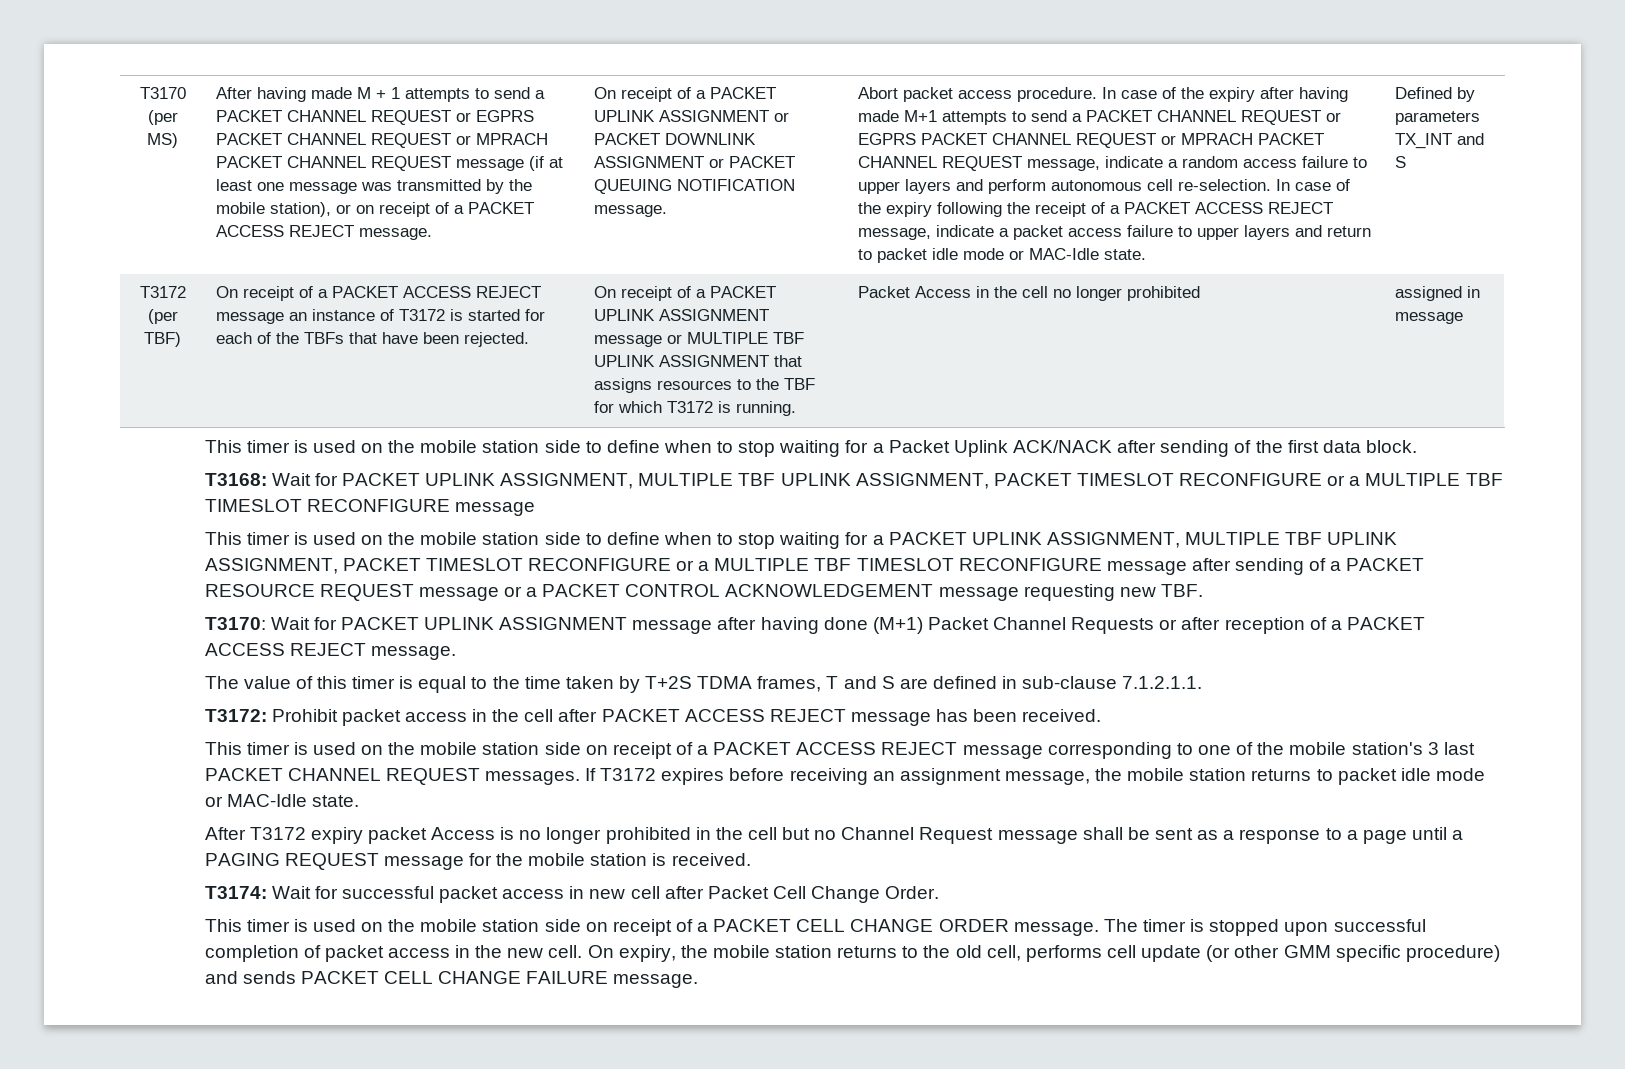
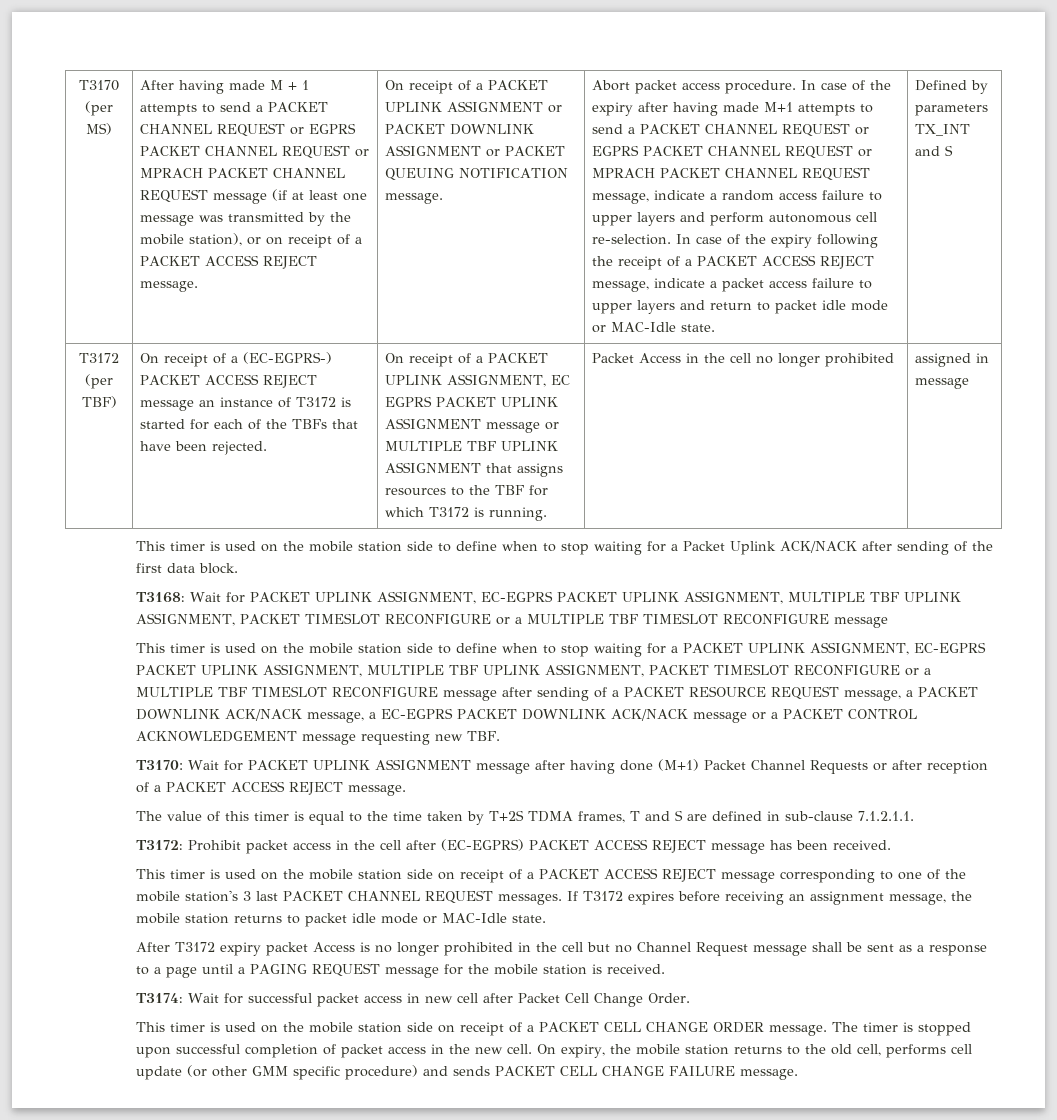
- On receipt of a PACKET ACCESS REJECT message an instance of T3172 is started for each of the TBFs that have been rejected.
+ On receipt of a (EC-EGPRS-) PACKET ACCESS REJECT message an instance of T3172 is started for each of the TBFs that have been rejected.
- On receipt of a PACKET UPLINK ASSIGNMENT message or MULTIPLE TBF UPLINK ASSIGNMENT that assigns resources to the TBF for which T3172 is running.
+ On receipt of a PACKET UPLINK ASSIGNMENT, EC EGPRS PACKET UPLINK ASSIGNMENT message or MULTIPLE TBF UPLINK ASSIGNMENT that assigns resources to the TBF for which T3172 is running.
- T3168: Wait for PACKET UPLINK ASSIGNMENT, MULTIPLE TBF UPLINK ASSIGNMENT, PACKET TIMESLOT RECONFIGURE or a MULTIPLE TBF TIMESLOT RECONFIGURE message
+ T3168: Wait for PACKET UPLINK ASSIGNMENT, EC-EGPRS PACKET UPLINK ASSIGNMENT, MULTIPLE TBF UPLINK ASSIGNMENT, PACKET TIMESLOT RECONFIGURE or a MULTIPLE TBF TIMESLOT RECONFIGURE message
- This timer is used on the mobile station side to define when to stop waiting for a PACKET UPLINK ASSIGNMENT, MULTIPLE TBF UPLINK ASSIGNMENT, PACKET TIMESLOT RECONFIGURE or a MULTIPLE TBF TIMESLOT RECONFIGURE message after sending of a PACKET RESOURCE REQUEST message or a PACKET CONTROL ACKNOWLEDGEMENT message requesting new TBF.
+ This timer is used on the mobile station side to define when to stop waiting for a PACKET UPLINK ASSIGNMENT, EC-EGPRS PACKET UPLINK ASSIGNMENT, MULTIPLE TBF UPLINK ASSIGNMENT, PACKET TIMESLOT RECONFIGURE or a MULTIPLE TBF TIMESLOT RECONFIGURE message after sending of a PACKET RESOURCE REQUEST message, a PACKET DOWNLINK ACK/NACK message, a EC-EGPRS PACKET DOWNLINK ACK/NACK message or a PACKET CONTROL ACKNOWLEDGEMENT message requesting new TBF.
- T3172: Prohibit packet access in the cell after PACKET ACCESS REJECT message has been received.
+ T3172: Prohibit packet access in the cell after (EC-EGPRS) PACKET ACCESS REJECT message has been received.

